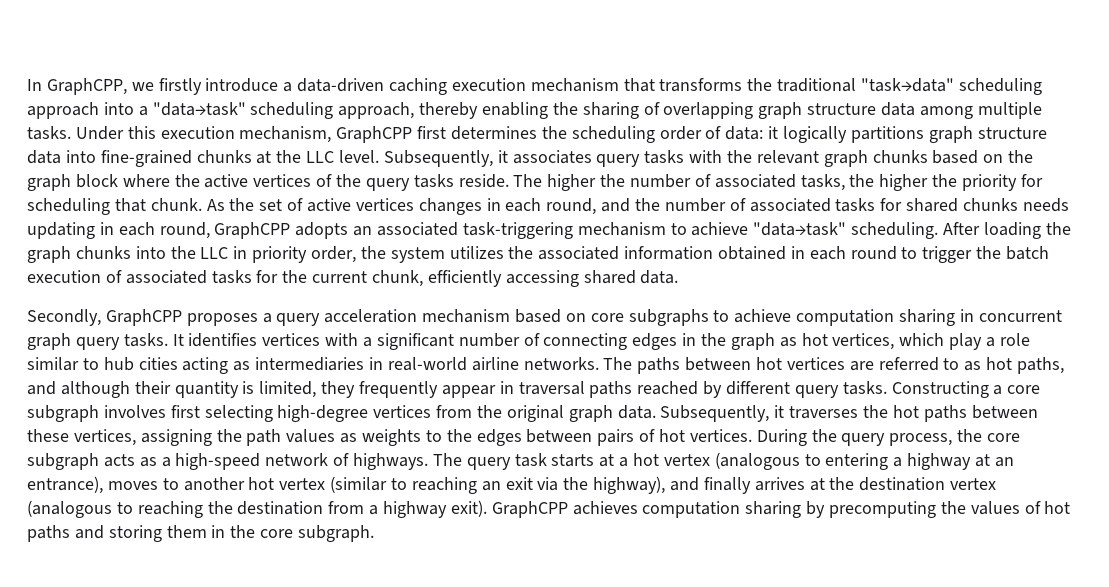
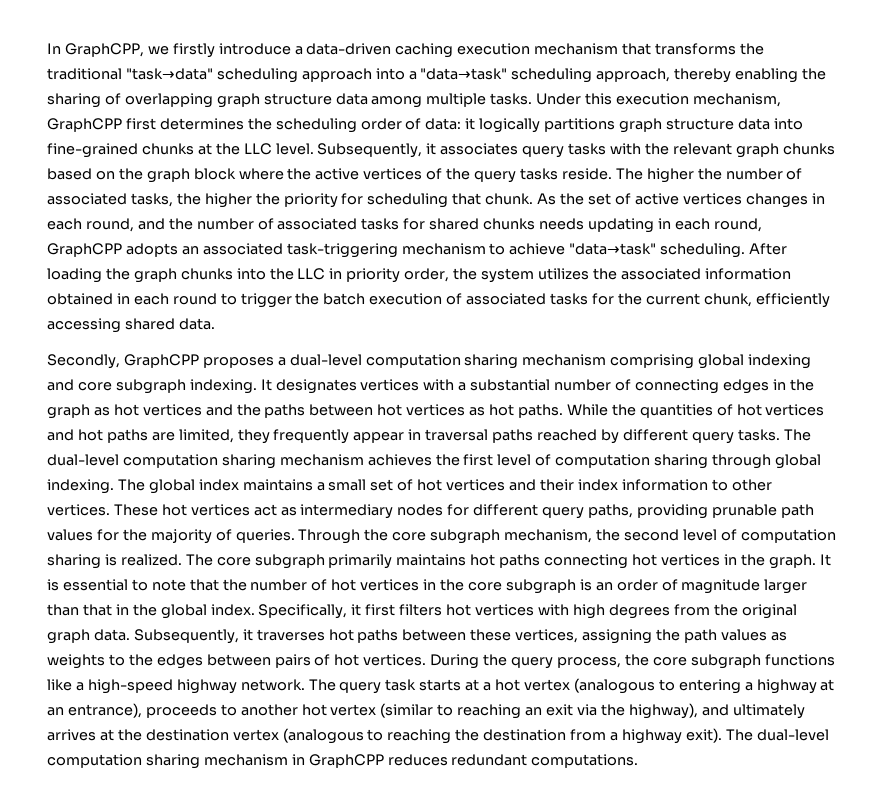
- Secondly, GraphCPP proposes a query acceleration mechanism based on core subgraphs to achieve computation sharing in concurrent graph query tasks. It identifies vertices with a significant number of connecting edges in the graph as hot vertices, which play a role similar to hub cities acting as intermediaries in real-world airline networks. The paths between hot vertices are referred to as hot paths, and although their quantity is limited, they frequently appear in traversal paths reached by different query tasks.
+ Secondly, GraphCPP proposes a dual-level computation sharing mechanism comprising global indexing and core subgraph indexing. It designates vertices with a substantial number of connecting edges in the graph as hot vertices and the paths between hot vertices as hot paths. While the quantities of hot vertices and hot paths are limited, they frequently appear in traversal paths reached by different query tasks.
- Constructing a core subgraph involves first selecting high-degree vertices from the original graph data.
+ The dual-level computation sharing mechanism achieves the first level of computation sharing through global indexing. The global index maintains a small set of hot vertices and their index information to other vertices. These hot vertices act as intermediary nodes for different query paths, providing prunable path values for the majority of queries. Through the core subgraph mechanism, the second level of computation sharing is realized. The core subgraph primarily maintains hot paths connecting hot vertices in the graph. It is essential to note that the number of hot vertices in the core subgraph is an order of magnitude larger than that in the global index. Specifically, it first filters hot vertices with high degrees from the original graph data.
- Subsequently, it traverses the hot paths between these vertices, assigning the path values as weights to the edges between pairs of hot vertices.
+ Subsequently, it traverses hot paths between these vertices, assigning the path values as weights to the edges between pairs of hot vertices.
- During the query process, the core subgraph acts as a high-speed network of highways.
+ During the query process, the core subgraph functions like a high-speed highway network.
- The query task starts at a hot vertex (analogous to entering a highway at an entrance), moves to another hot vertex (similar to reaching an exit via the highway), and finally arrives at the destination vertex (analogous to reaching the destination from a highway exit).
+ The query task starts at a hot vertex (analogous to entering a highway at an entrance), proceeds to another hot vertex (similar to reaching an exit via the highway), and ultimately arrives at the destination vertex (analogous to reaching the destination from a highway exit).
- GraphCPP achieves computation sharing by precomputing the values of hot paths and storing them in the core subgraph.
+ The dual-level computation sharing mechanism in GraphCPP reduces redundant computations.

